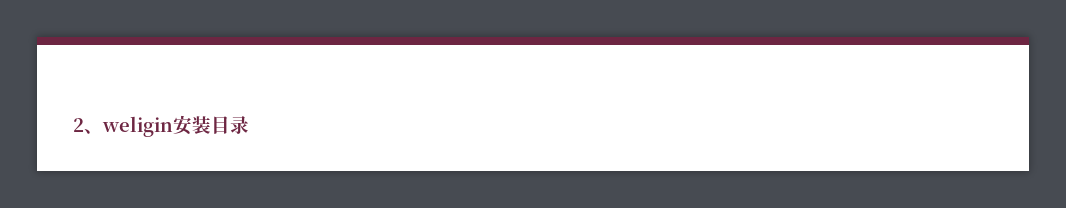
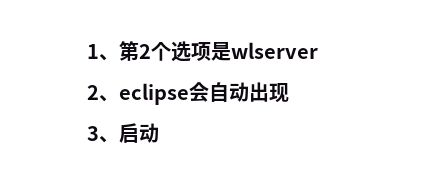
- 2、weligin安装目录
+ 1、第2个选项是wlserver
+ 2、eclipse会自动出现
+ 3、启动

